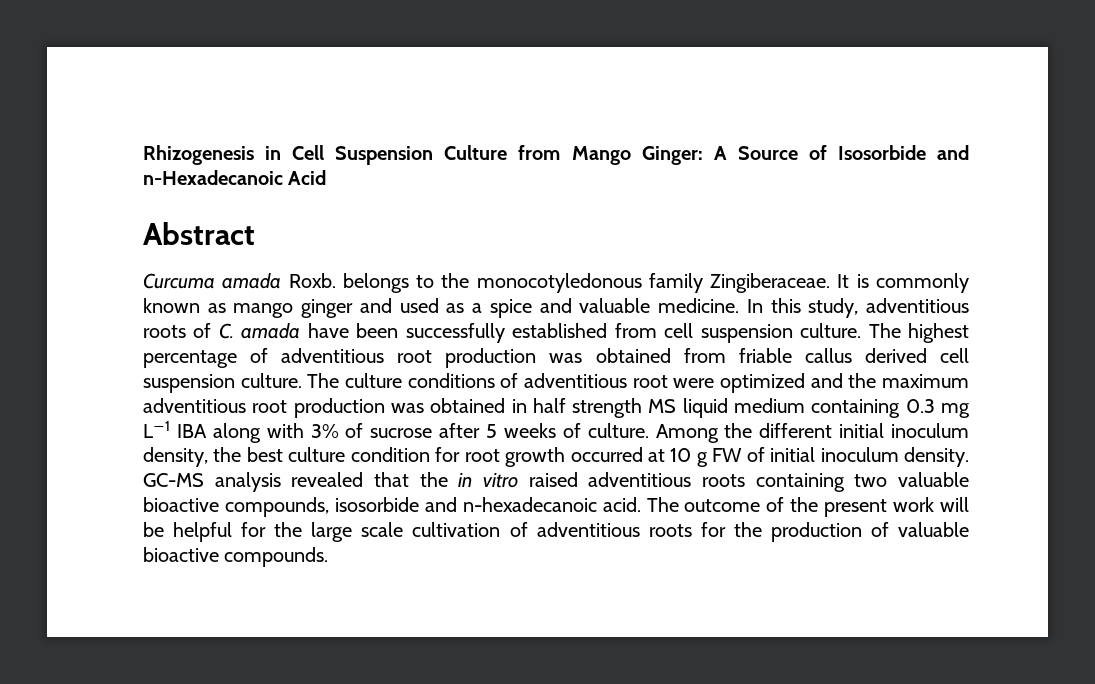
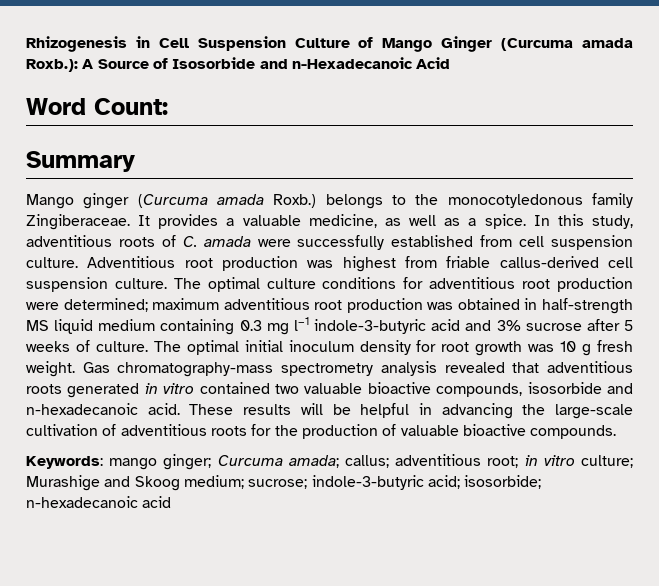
- Rhizogenesis in Cell Suspension Culture from Mango Ginger: A Source of Isosorbide and n-Hexadecanoic Acid
+ Rhizogenesis in Cell Suspension Culture of Mango Ginger (Curcuma amada Roxb.): A Source of Isosorbide and n-Hexadecanoic Acid
- Abstract
- Curcuma amada Roxb. belongs to the monocotyledonous family Zingiberaceae.
+ Word Count:
+ Summary
+ Mango ginger (Curcuma amada Roxb.) belongs to the monocotyledonous family Zingiberaceae.
- It is commonly known as mango ginger and used as a spice and valuable medicine.
+ It provides a valuable medicine, as well as a spice.
- In this study, adventitious roots of C. amada have been successfully established from cell suspension culture.
+ In this study, adventitious roots of C. amada were successfully established from cell suspension culture.
- The highest percentage of adventitious root production was obtained from friable callus derived cell suspension culture. The culture conditions of adventitious root were optimized and the maximum adventitious root production was obtained in half strength MS liquid medium containing 0.3 mg L−1 IBA along with 3% of sucrose after 5 weeks of culture.
+ Adventitious root production was highest from friable callus-derived cell suspension culture. The optimal culture conditions for adventitious root production were determined; maximum adventitious root production was obtained in half-strength MS liquid medium containing 0.3 mg l−1 indole-3-butyric acid and 3% sucrose after 5 weeks of culture.
- Among the different initial inoculum density, the best culture condition for root growth occurred at 10 g FW of initial inoculum density. GC-MS analysis revealed that the in vitro raised adventitious roots containing two valuable bioactive compounds, isosorbide and n-hexadecanoic acid.
+ The optimal initial inoculum density for root growth was 10 g fresh weight. Gas chromatography-mass spectrometry analysis revealed that adventitious roots generated in vitro contained two valuable bioactive compounds, isosorbide and n-hexadecanoic acid.
- The outcome of the present work will be helpful for the large scale cultivation of adventitious roots for the production of valuable bioactive compounds.
+ These results will be helpful in advancing the large-scale cultivation of adventitious roots for the production of valuable bioactive compounds.
+ Keywords: mango ginger; Curcuma amada; callus; adventitious root; in vitro culture; Murashige and Skoog medium; sucrose; indole-3-butyric acid; isosorbide; n-hexadecanoic acid

